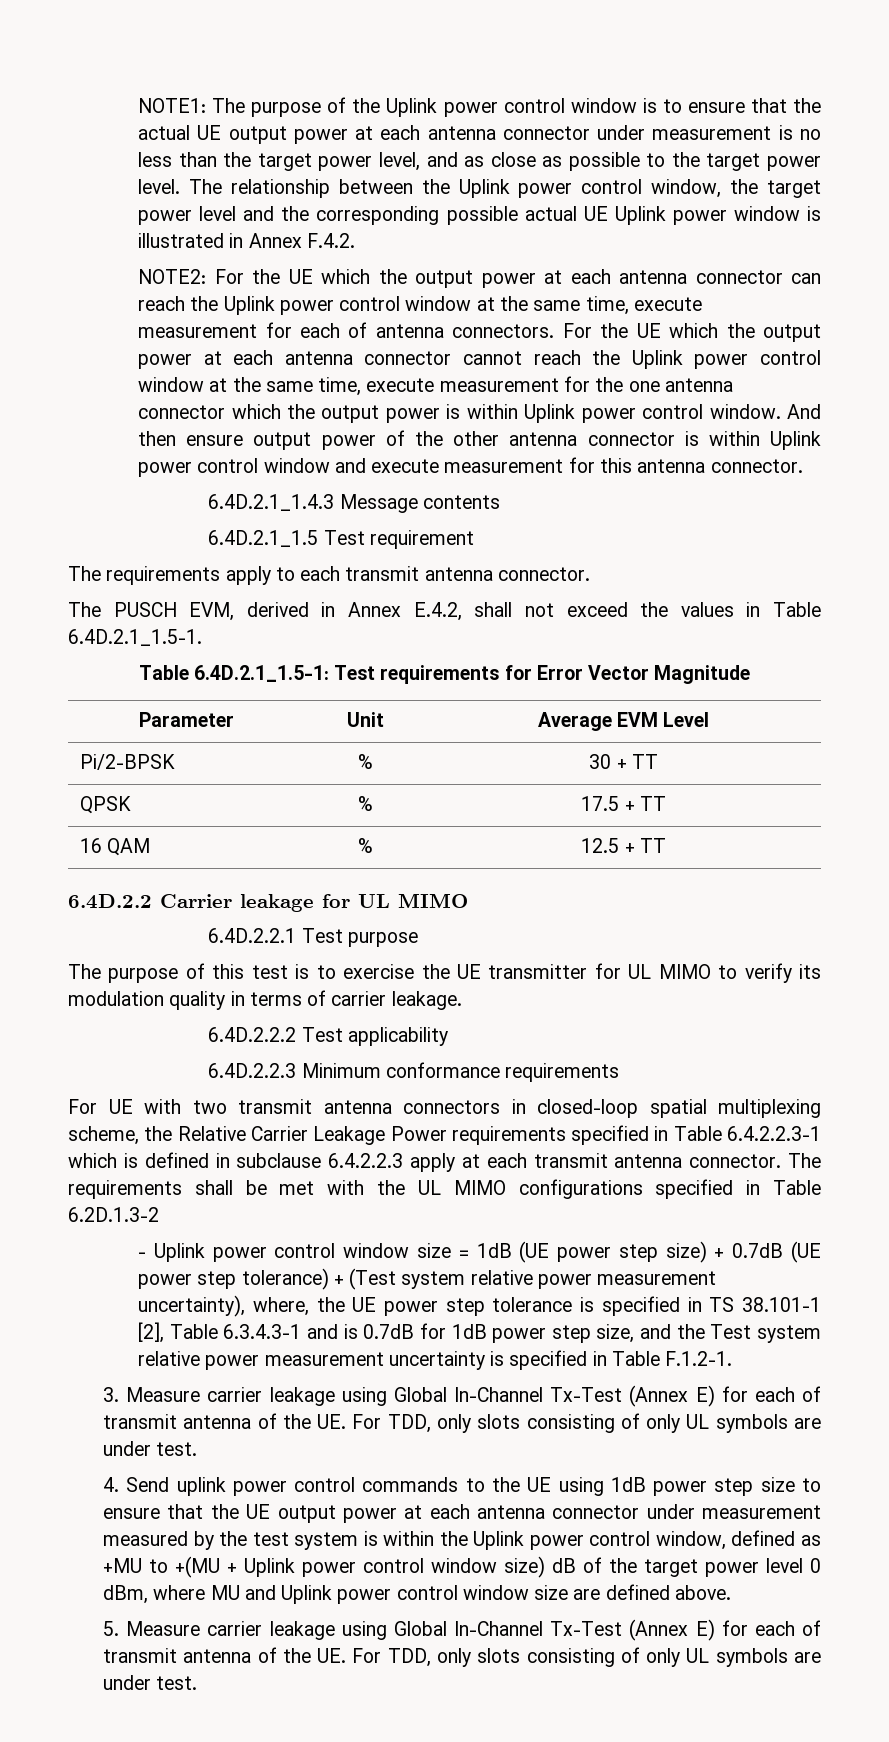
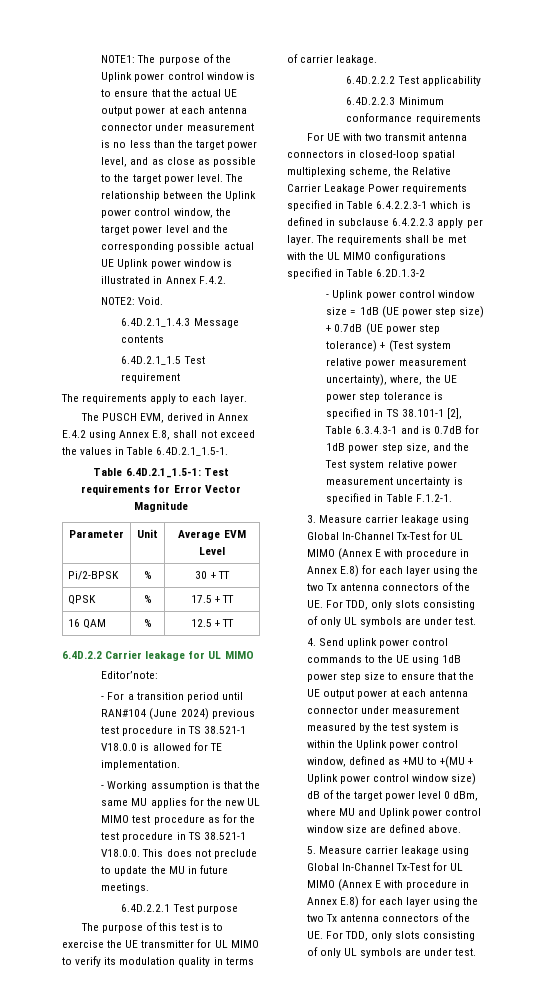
- NOTE2: For the UE which the output power at each antenna connector can reach the Uplink power control window at the same time, execute measurement for each of antenna connectors. For the UE which the output power at each antenna connector cannot reach the Uplink power control window at the same time, execute measurement for the one antenna connector which the output power is within Uplink power control window. And then ensure output power of the other antenna connector is within Uplink power control window and execute measurement for this antenna connector.
+ NOTE2: Void.
- The requirements apply to each transmit antenna connector.
+ The requirements apply to each layer.
- The PUSCH EVM, derived in Annex E.4.2, shall not exceed the values in Table 6.4D.2.1_1.5-1.
+ The PUSCH EVM, derived in Annex E.4.2 using Annex E.8, shall not exceed the values in Table 6.4D.2.1_1.5-1.
+ Editor’note:
+ - For a transition period until RAN#104 (June 2024) previous test procedure in TS 38.521-1 V18.0.0 is allowed for TE implementation.
+ - Working assumption is that the same MU applies for the new UL MIMO test procedure as for the test procedure in TS 38.521-1 V18.0.0. This does not preclude to update the MU in future meetings.
- For UE with two transmit antenna connectors in closed-loop spatial multiplexing scheme, the Relative Carrier Leakage Power requirements specified in Table 6.4.2.2.3-1 which is defined in subclause 6.4.2.2.3 apply at each transmit antenna connector.
+ For UE with two transmit antenna connectors in closed-loop spatial multiplexing scheme, the Relative Carrier Leakage Power requirements specified in Table 6.4.2.2.3-1 which is defined in subclause 6.4.2.2.3 apply per layer.
- 3. Measure carrier leakage using Global In-Channel Tx-Test (Annex E) for each of transmit antenna of the UE. For TDD, only slots consisting of only UL symbols are under test.
+ 3. Measure carrier leakage using Global In-Channel Tx-Test for UL MIMO (Annex E with procedure in Annex E.8) for each layer using the two Tx antenna connectors of the UE. For TDD, only slots consisting of only UL symbols are under test.
- 5. Measure carrier leakage using Global In-Channel Tx-Test (Annex E) for each of transmit antenna of the UE. For TDD, only slots consisting of only UL symbols are under test.
+ 5. Measure carrier leakage using Global In-Channel Tx-Test for UL MIMO (Annex E with procedure in Annex E.8) for each layer using the two Tx antenna connectors of the UE. For TDD, only slots consisting of only UL symbols are under test.

